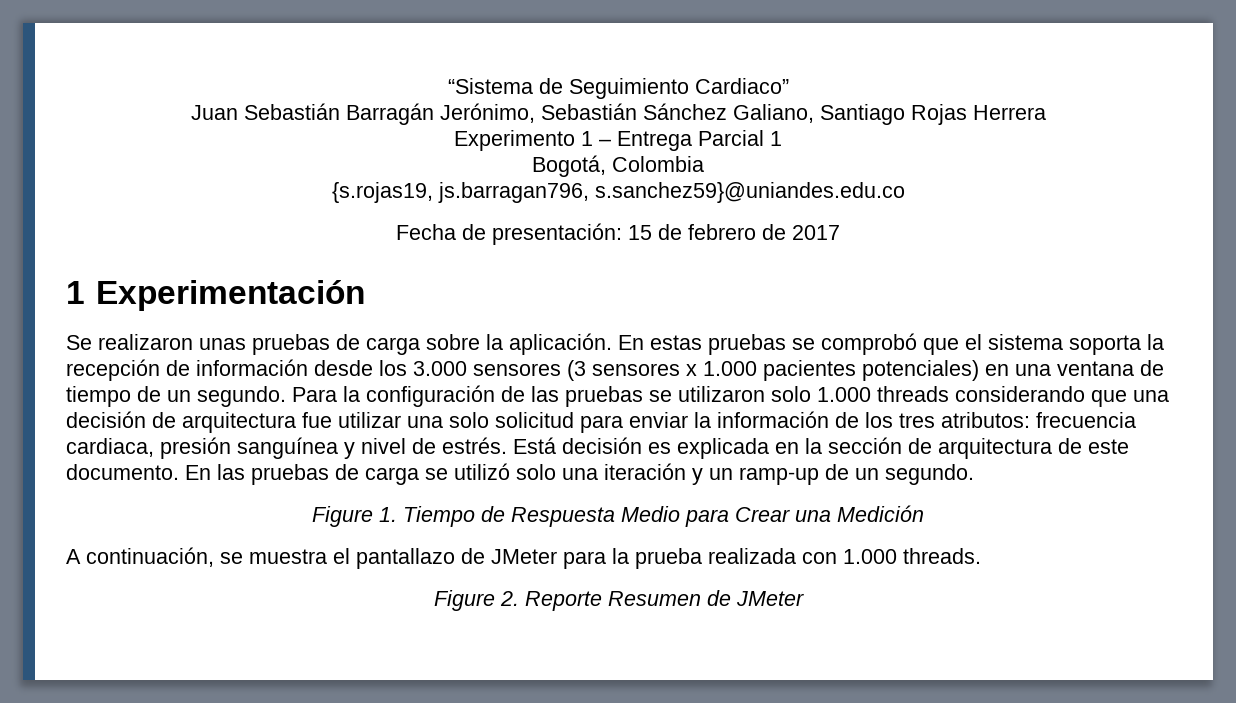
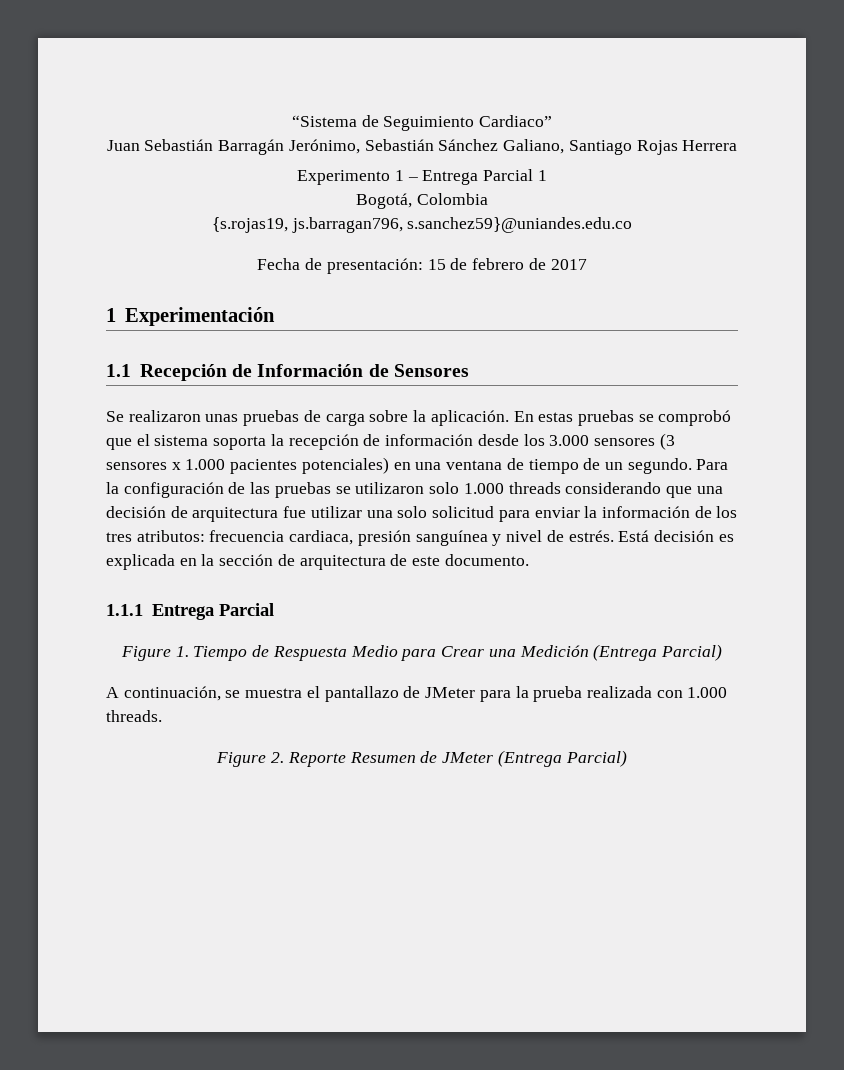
+ 1.1 Recepción de Información de Sensores
- Está decisión es explicada en la sección de arquitectura de este documento. En las pruebas de carga se utilizó solo una iteración y un ramp-up de un segundo.
+ Está decisión es explicada en la sección de arquitectura de este documento.
+ 1.1.1 Entrega Parcial
- Figure 1. Tiempo de Respuesta Medio para Crear una Medición
+ Figure 1. Tiempo de Respuesta Medio para Crear una Medición (Entrega Parcial)
- Figure 2. Reporte Resumen de JMeter
+ Figure 2. Reporte Resumen de JMeter (Entrega Parcial)

